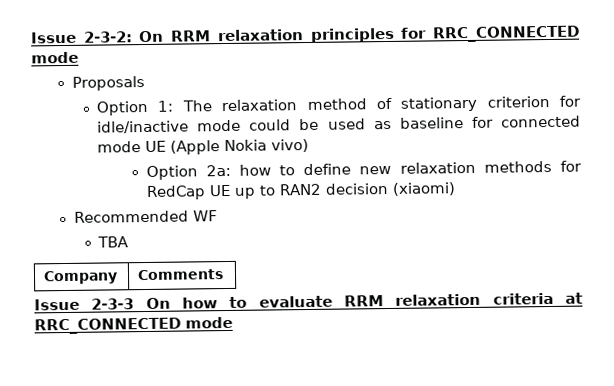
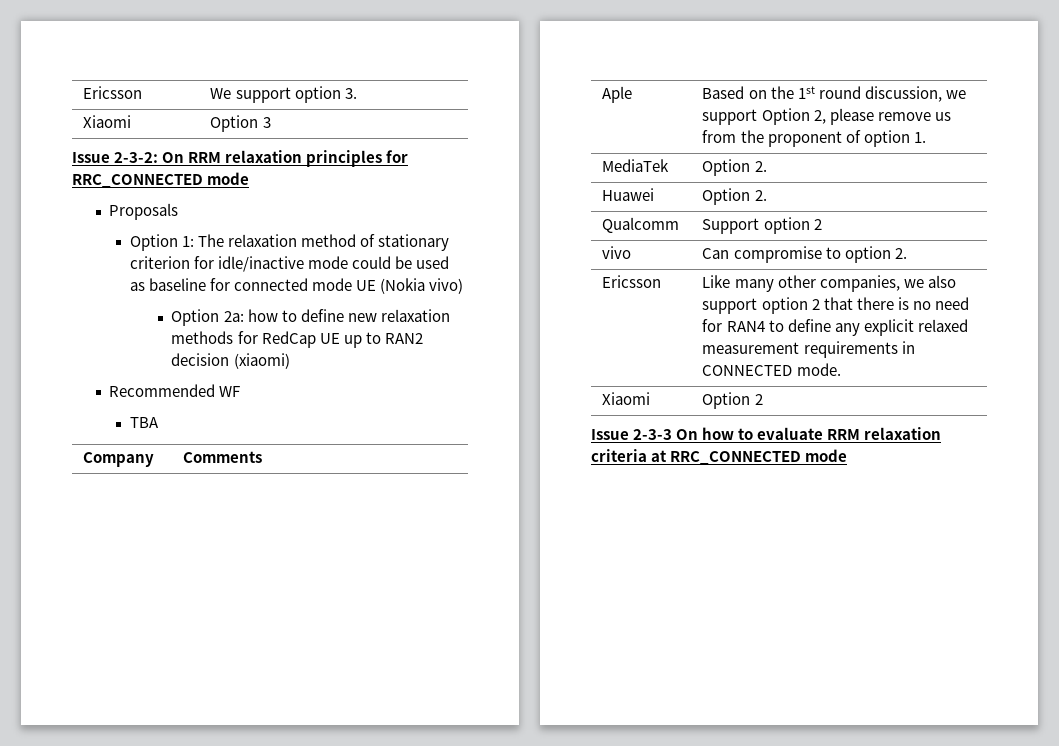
+ Ericsson | We support option 3.
+ Xiaomi | Option 3
- Option 1: The relaxation method of stationary criterion for idle/inactive mode could be used as baseline for connected mode UE (Apple Nokia vivo)
+ Option 1: The relaxation method of stationary criterion for idle/inactive mode could be used as baseline for connected mode UE (Nokia vivo)
+ Aple | Based on the 1st round discussion, we support Option 2, please remove us from the proponent of option 1.
+ MediaTek | Option 2.
+ Huawei | Option 2.
+ Qualcomm | Support option 2
+ vivo | Can compromise to option 2.
+ Ericsson | Like many other companies, we also support option 2 that there is no need for RAN4 to define any explicit relaxed measurement requirements in CONNECTED mode.
+ Xiaomi | Option 2

